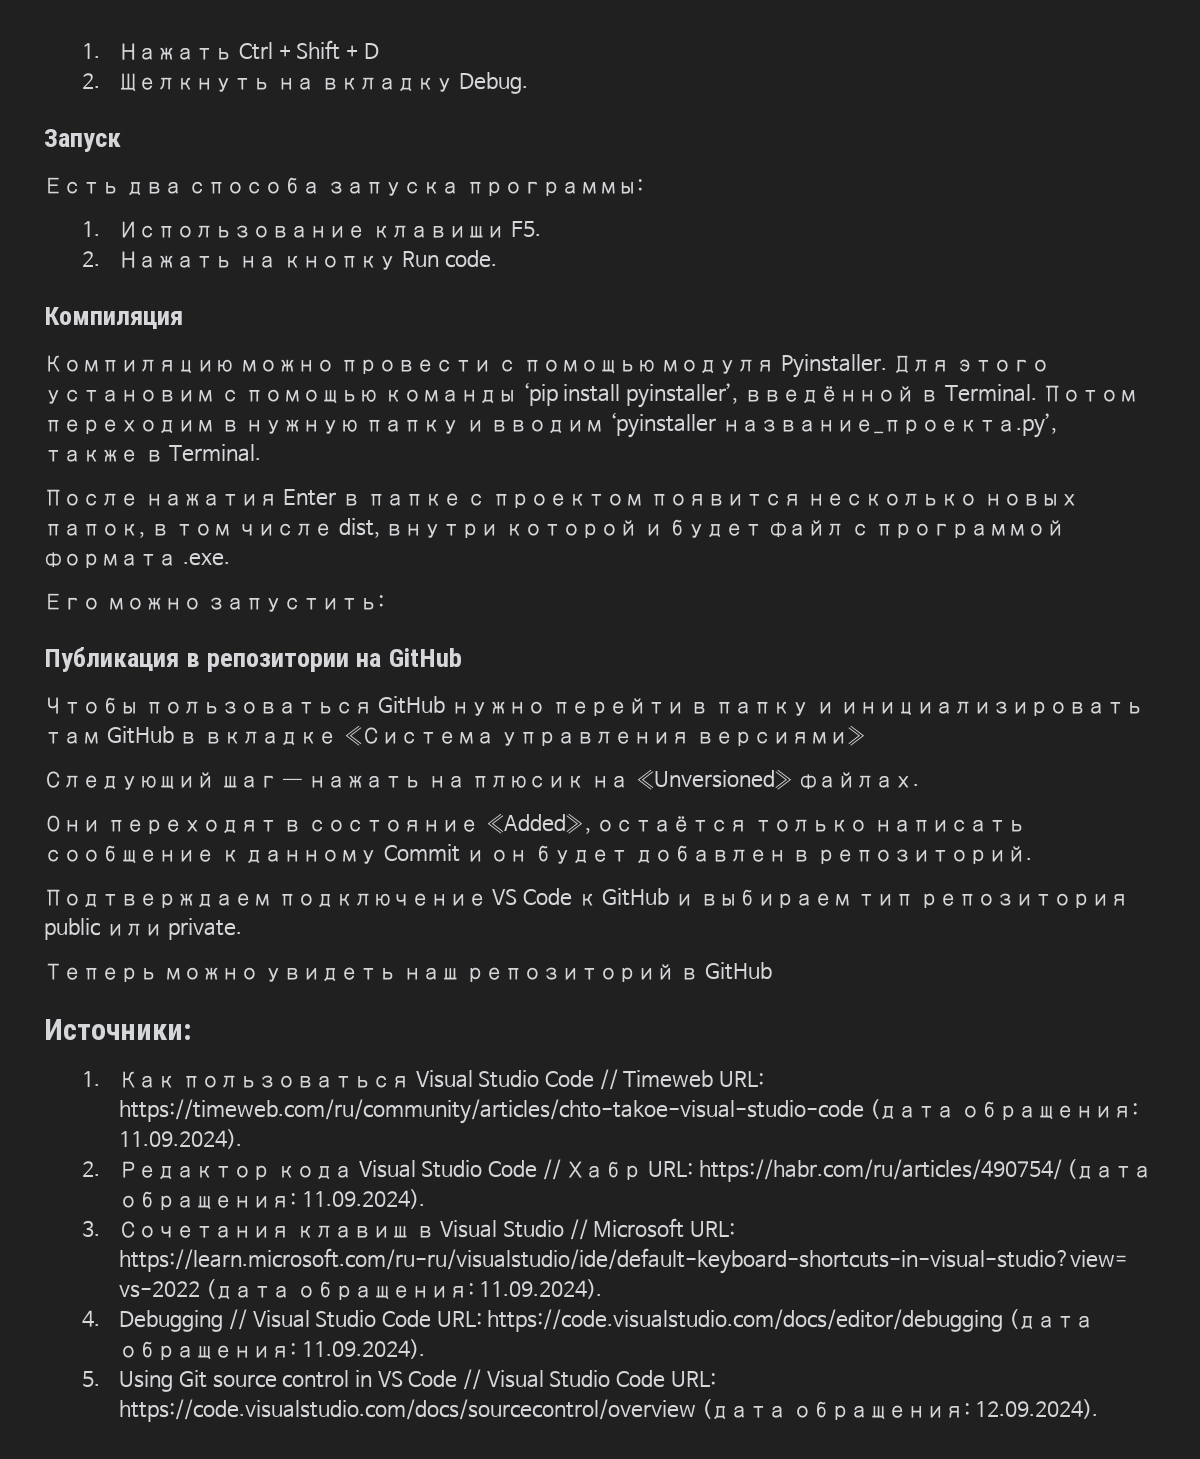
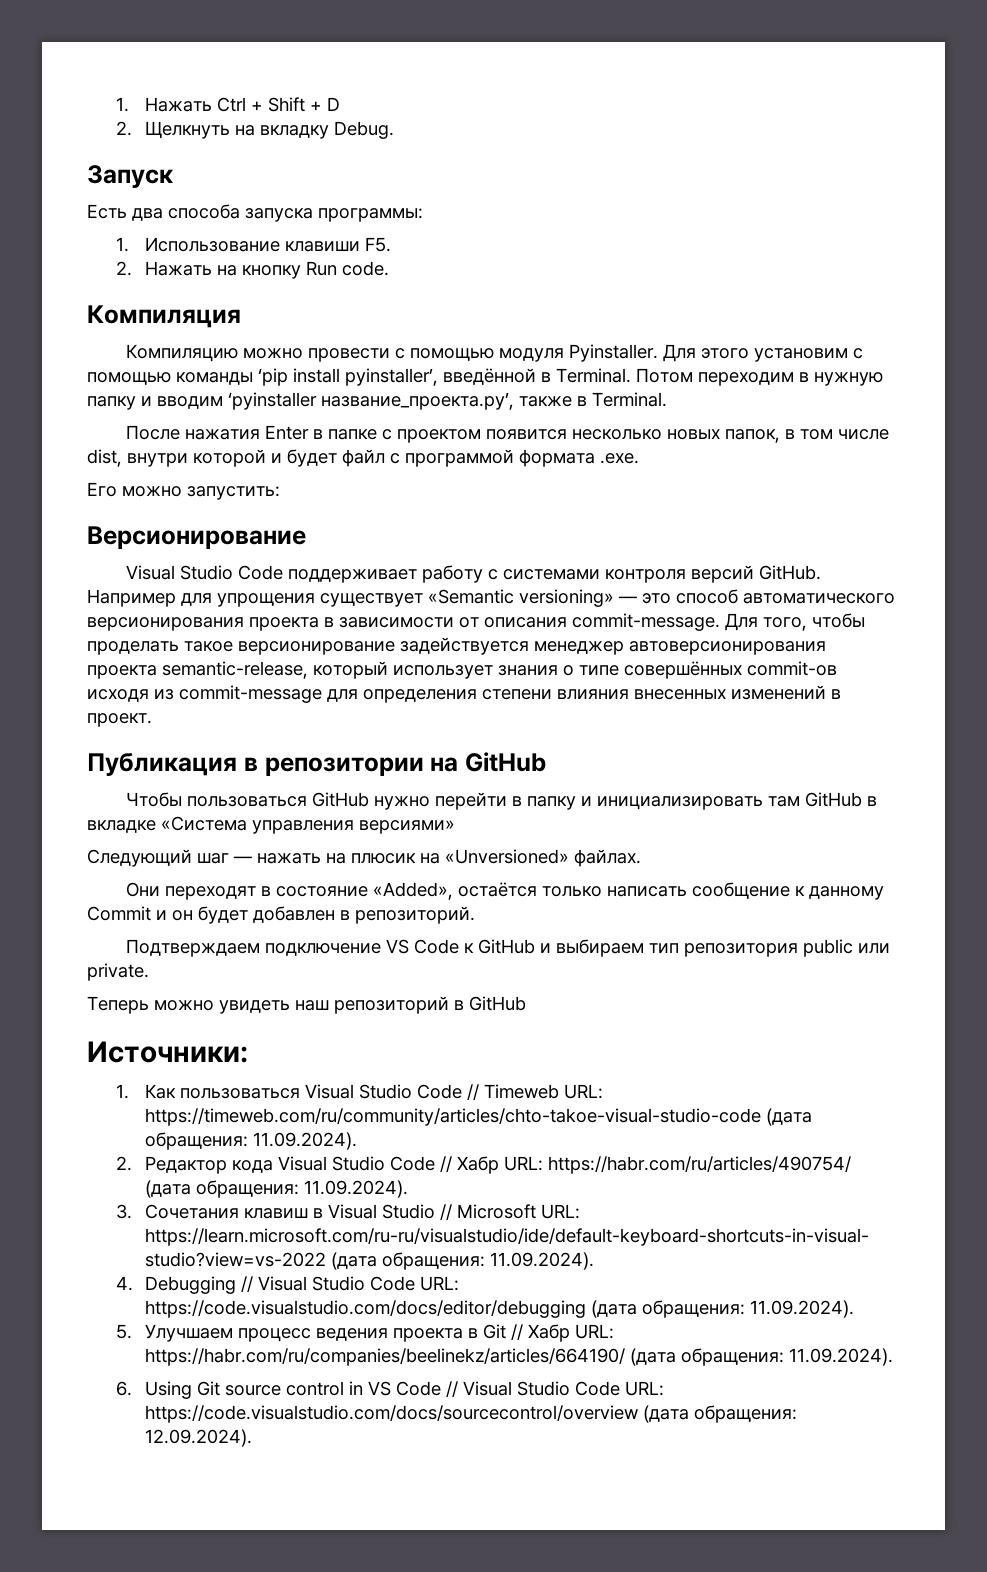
+ Версионирование
+ Visual Studio Code поддерживает работу с системами контроля версий GitHub. Например для упрощения существует «Semantic versioning» — это способ автоматического версионирования проекта в зависимости от описания commit-message. Для того, чтобы проделать такое версионирование задействуется менеджер автоверсионирования проекта semantic-release, который использует знания о типе совершённых commit-ов исходя из commit-message для определения степени влияния внесенных изменений в проект.
- 5. Using Git source control in VS Code // Visual Studio Code URL: https://code.visualstudio.com/docs/sourcecontrol/overview (дата обращения: 12.09.2024).
+ 5. Улучшаем процесс ведения проекта в Git // Хабр URL: https://habr.com/ru/companies/beelinekz/articles/664190/ (дата обращения: 11.09.2024).
+ 6. Using Git source control in VS Code // Visual Studio Code URL: https://code.visualstudio.com/docs/sourcecontrol/overview (дата обращения: 12.09.2024).

